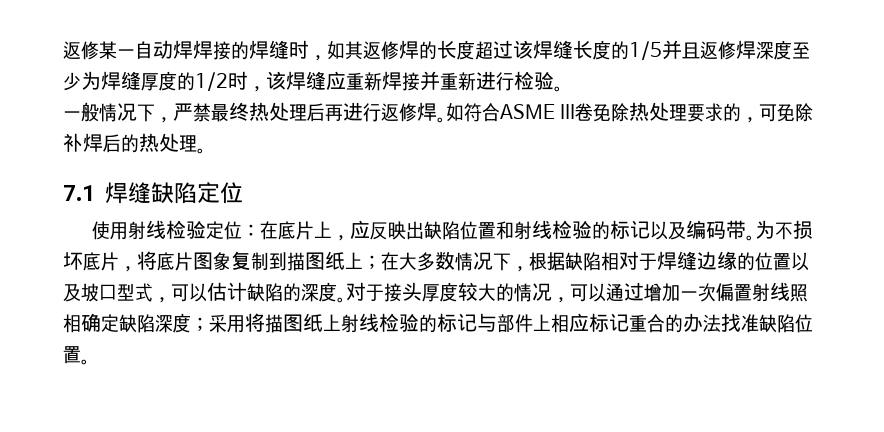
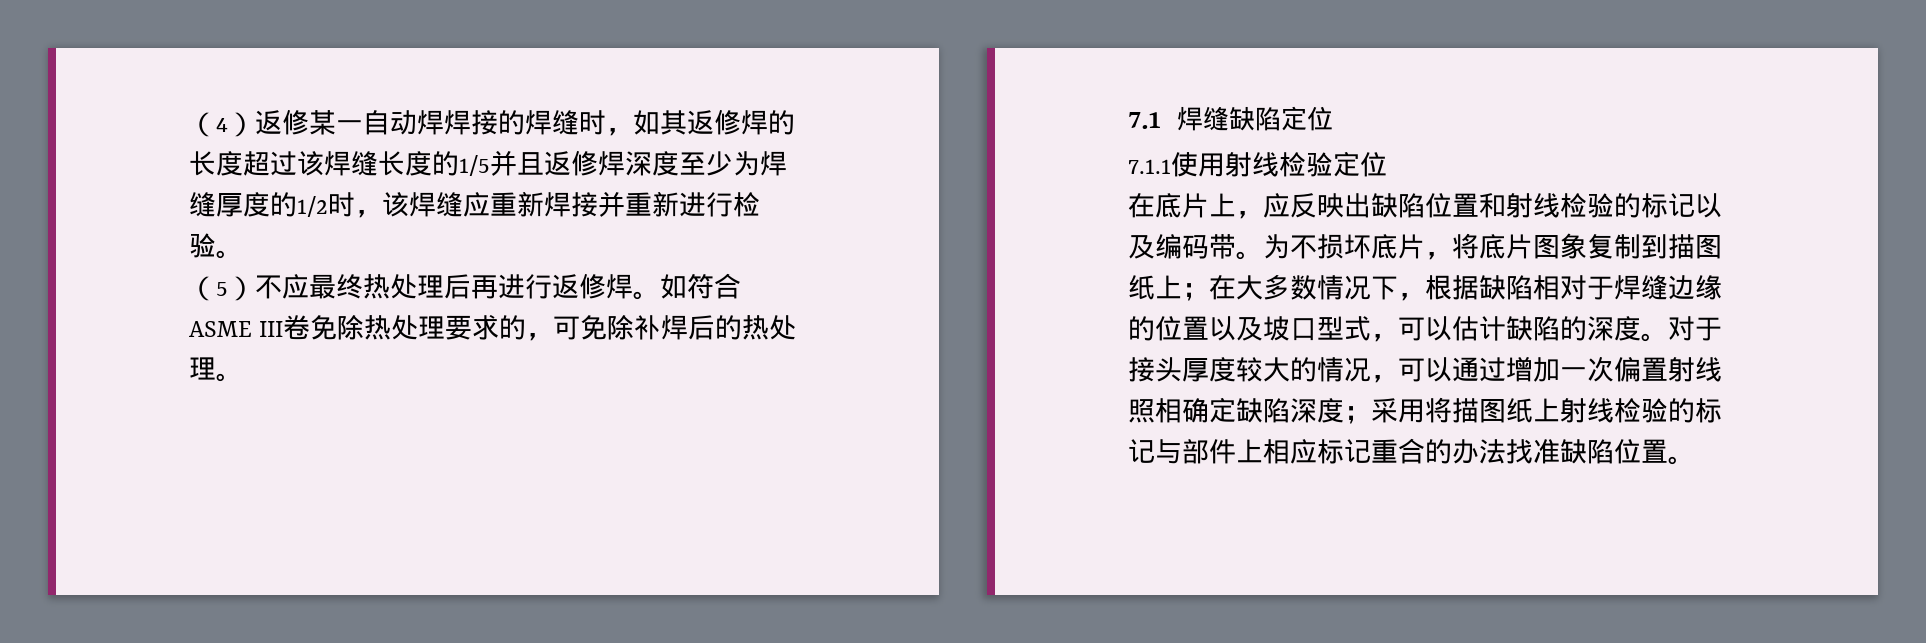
- 返修某一自动焊焊接的焊缝时，如其返修焊的长度超过该焊缝长度的1/5并且返修焊深度至少为焊缝厚度的1/2时，该焊缝应重新焊接并重新进行检验。
+ （4）返修某一自动焊焊接的焊缝时，如其返修焊的长度超过该焊缝长度的1/5并且返修焊深度至少为焊缝厚度的1/2时，该焊缝应重新焊接并重新进行检验。
- 一般情况下，严禁最终热处理后再进行返修焊。
+ （5）不应最终热处理后再进行返修焊。
- 使用射线检验定位：在底片上，应反映出缺陷位置和射线检验的标记以及编码带。
+ 7.1.1使用射线检验定位
+ 在底片上，应反映出缺陷位置和射线检验的标记以及编码带。

